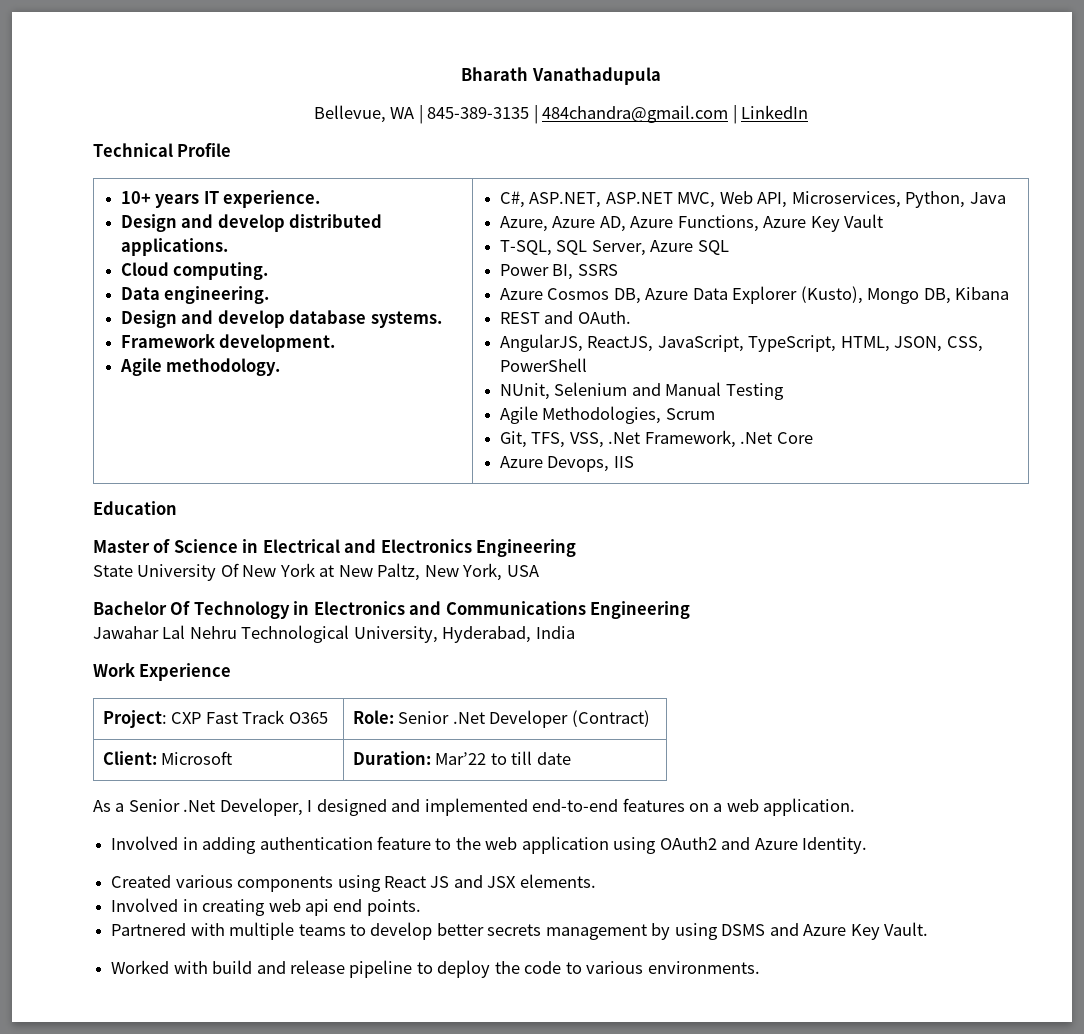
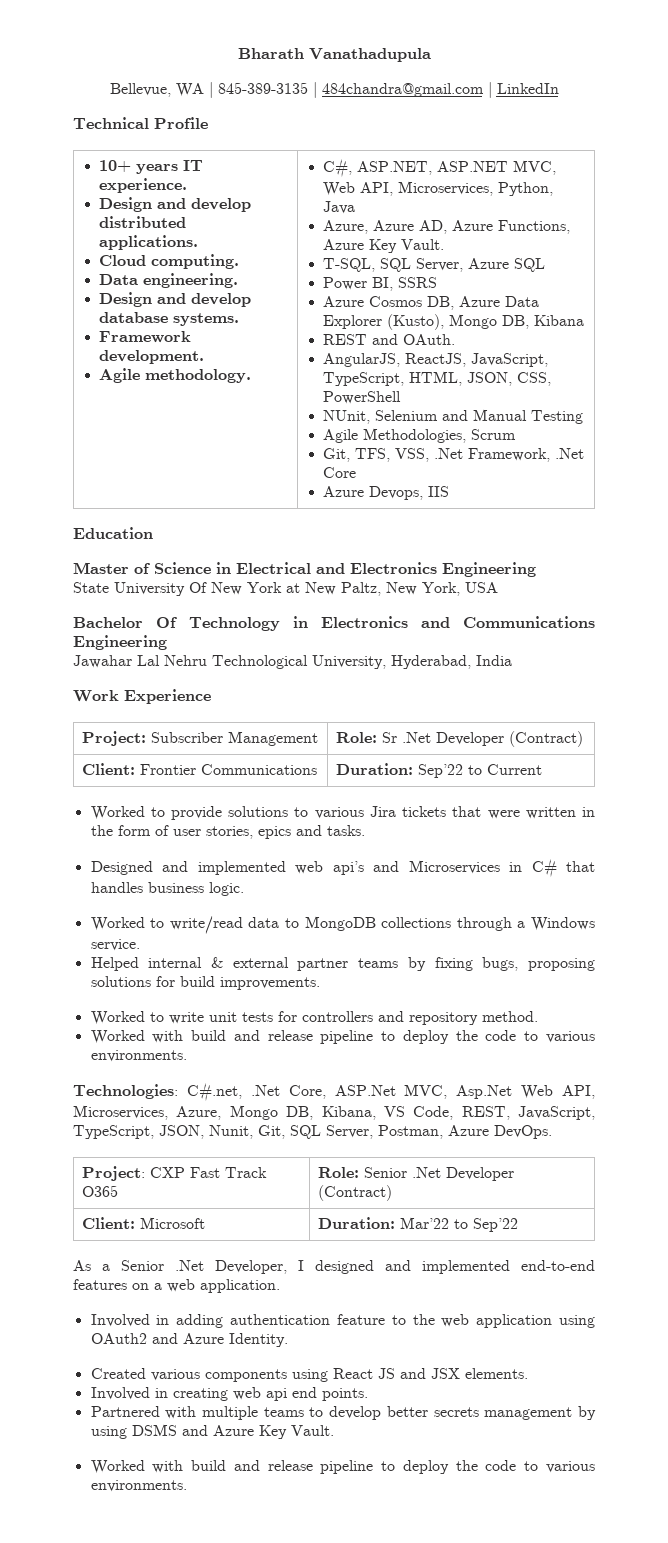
- Azure, Azure AD, Azure Functions, Azure Key Vault
+ Azure, Azure AD, Azure Functions, Azure Key Vault.
+ Project: Subscriber Management | Role: Sr .Net Developer (Contract)
+ Client: Frontier Communications | Duration: Sep’22 to Current
+ Worked to provide solutions to various Jira tickets that were written in the form of user stories, epics and tasks.
+ Designed and implemented web api’s and Microservices in C# that handles business logic.
+ Worked to write/read data to MongoDB collections through a Windows service.
+ Helped internal & external partner teams by fixing bugs, proposing solutions for build improvements.
+ Worked to write unit tests for controllers and repository method.
+ Worked with build and release pipeline to deploy the code to various environments.
+ Technologies: C#.net, .Net Core, ASP.Net MVC, Asp.Net Web API, Microservices, Azure, Mongo DB, Kibana, VS Code, REST, JavaScript, TypeScript, JSON, Nunit, Git, SQL Server, Postman, Azure DevOps.
- Client: Microsoft | Duration: Mar’22 to till date
+ Client: Microsoft | Duration: Mar’22 to Sep’22

